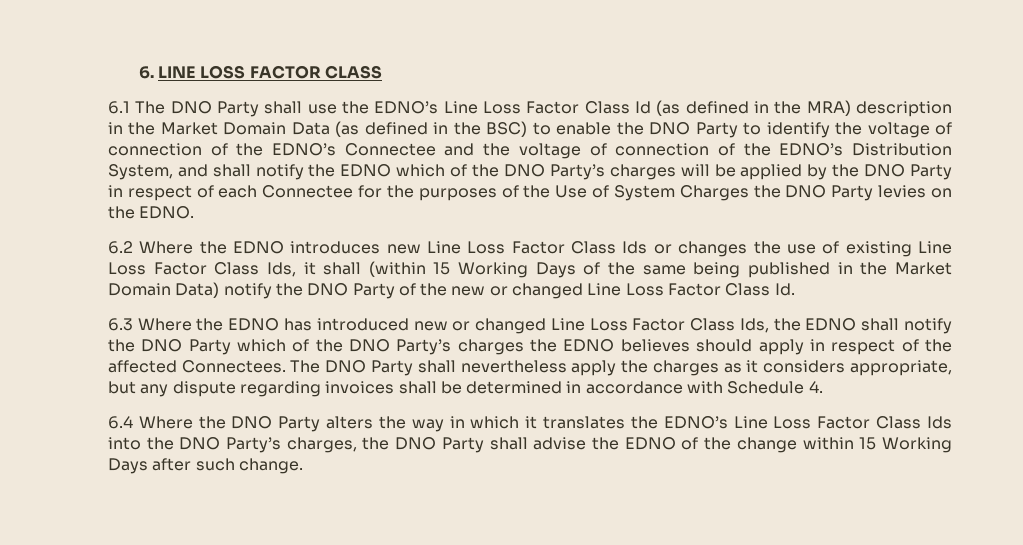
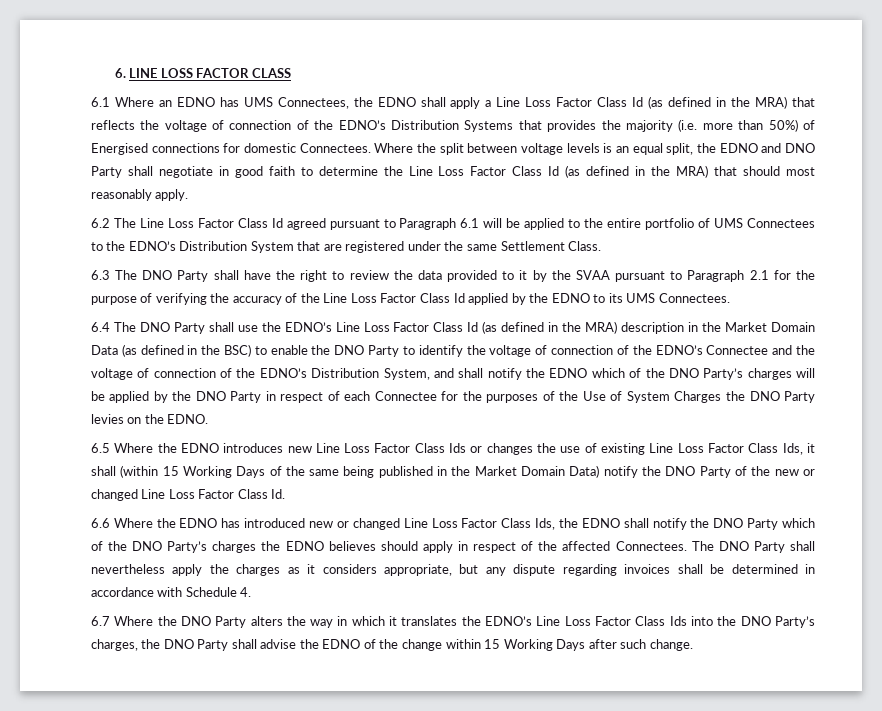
- 6.1 The DNO Party shall use the EDNO’s Line Loss Factor Class Id (as defined in the MRA) description in the Market Domain Data (as defined in the BSC) to enable the DNO Party to identify the voltage of connection of the EDNO’s Connectee and the voltage of connection of the EDNO’s Distribution System, and shall notify the EDNO which of the DNO Party’s charges will be applied by the DNO Party in respect of each Connectee for the purposes of the Use of System Charges the DNO Party levies on the EDNO.
+ 6.1 Where an EDNO has UMS Connectees, the EDNO shall apply a Line Loss Factor Class Id (as defined in the MRA) that reflects the voltage of connection of the EDNO’s Distribution Systems that provides the majority (i.e. more than 50%) of Energised connections for domestic Connectees. Where the split between voltage levels is an equal split, the EDNO and DNO Party shall negotiate in good faith to determine the Line Loss Factor Class Id (as defined in the MRA) that should most reasonably apply.
+ 6.2 The Line Loss Factor Class Id agreed pursuant to Paragraph 6.1 will be applied to the entire portfolio of UMS Connectees to the EDNO’s Distribution System that are registered under the same Settlement Class.
+ 6.3 The DNO Party shall have the right to review the data provided to it by the SVAA pursuant to Paragraph 2.1 for the purpose of verifying the accuracy of the Line Loss Factor Class Id applied by the EDNO to its UMS Connectees.
+ 6.4 The DNO Party shall use the EDNO’s Line Loss Factor Class Id (as defined in the MRA) description in the Market Domain Data (as defined in the BSC) to enable the DNO Party to identify the voltage of connection of the EDNO’s Connectee and the voltage of connection of the EDNO’s Distribution System, and shall notify the EDNO which of the DNO Party’s charges will be applied by the DNO Party in respect of each Connectee for the purposes of the Use of System Charges the DNO Party levies on the EDNO.
- 6.2 Where the EDNO introduces new Line Loss Factor Class Ids or changes the use of existing Line Loss Factor Class Ids, it shall (within 15 Working Days of the same being published in the Market Domain Data) notify the DNO Party of the new or changed Line Loss Factor Class Id.
+ 6.5 Where the EDNO introduces new Line Loss Factor Class Ids or changes the use of existing Line Loss Factor Class Ids, it shall (within 15 Working Days of the same being published in the Market Domain Data) notify the DNO Party of the new or changed Line Loss Factor Class Id.
- 6.3 Where the EDNO has introduced new or changed Line Loss Factor Class Ids, the EDNO shall notify the DNO Party which of the DNO Party’s charges the EDNO believes should apply in respect of the affected Connectees.
+ 6.6 Where the EDNO has introduced new or changed Line Loss Factor Class Ids, the EDNO shall notify the DNO Party which of the DNO Party’s charges the EDNO believes should apply in respect of the affected Connectees.
- 6.4 Where the DNO Party alters the way in which it translates the EDNO’s Line Loss Factor Class Ids into the DNO Party’s charges, the DNO Party shall advise the EDNO of the change within 15 Working Days after such change.
+ 6.7 Where the DNO Party alters the way in which it translates the EDNO’s Line Loss Factor Class Ids into the DNO Party’s charges, the DNO Party shall advise the EDNO of the change within 15 Working Days after such change.

